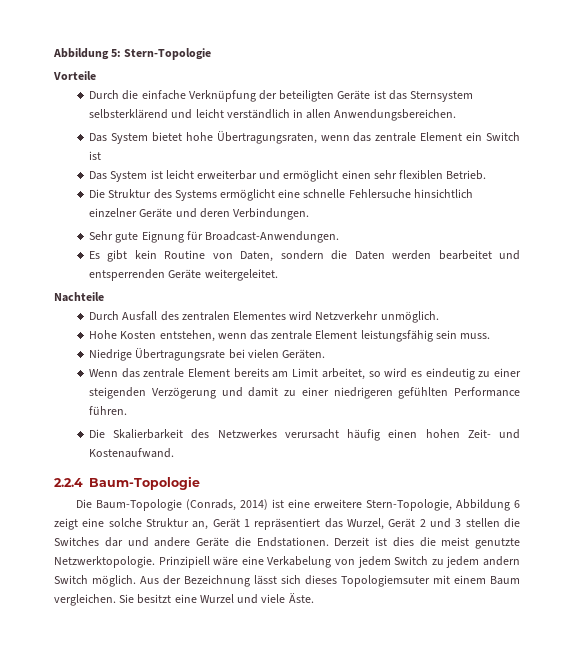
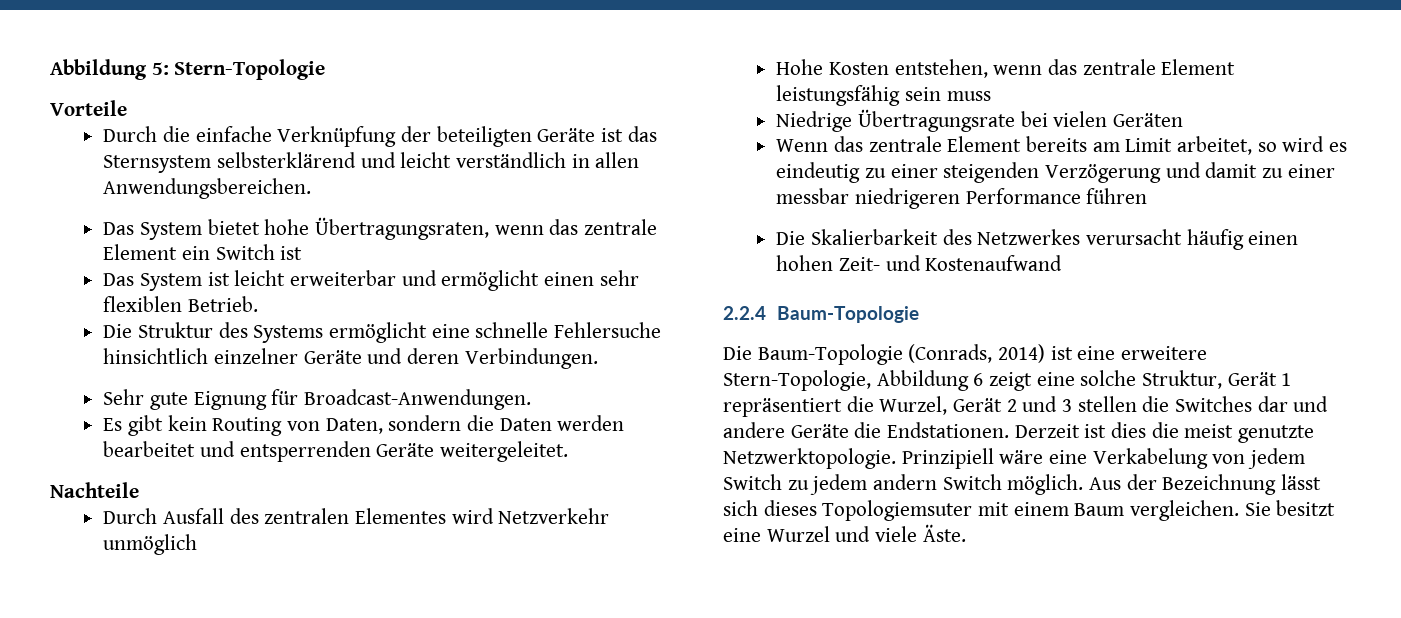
- Es gibt kein Routine von Daten, sondern die Daten werden bearbeitet und entsperrenden Geräte weitergeleitet.
+ Es gibt kein Routing von Daten, sondern die Daten werden bearbeitet und entsperrenden Geräte weitergeleitet.
- Durch Ausfall des zentralen Elementes wird Netzverkehr unmöglich.
+ Durch Ausfall des zentralen Elementes wird Netzverkehr unmöglich
- Hohe Kosten entstehen, wenn das zentrale Element leistungsfähig sein muss.
+ Hohe Kosten entstehen, wenn das zentrale Element leistungsfähig sein muss
- Niedrige Übertragungsrate bei vielen Geräten.
+ Niedrige Übertragungsrate bei vielen Geräten
- Wenn das zentrale Element bereits am Limit arbeitet, so wird es eindeutig zu einer steigenden Verzögerung und damit zu einer niedrigeren gefühlten Performance führen.
+ Wenn das zentrale Element bereits am Limit arbeitet, so wird es eindeutig zu einer steigenden Verzögerung und damit zu einer messbar niedrigeren Performance führen
- Die Skalierbarkeit des Netzwerkes verursacht häufig einen hohen Zeit- und Kostenaufwand.
+ Die Skalierbarkeit des Netzwerkes verursacht häufig einen hohen Zeit- und Kostenaufwand
- Die Baum-Topologie (Conrads, 2014) ist eine erweitere Stern-Topologie, Abbildung 6 zeigt eine solche Struktur an, Gerät 1 repräsentiert das Wurzel, Gerät 2 und 3 stellen die Switches dar und andere Geräte die Endstationen.
+ Die Baum-Topologie (Conrads, 2014) ist eine erweitere Stern-Topologie, Abbildung 6 zeigt eine solche Struktur, Gerät 1 repräsentiert die Wurzel, Gerät 2 und 3 stellen die Switches dar und andere Geräte die Endstationen.

